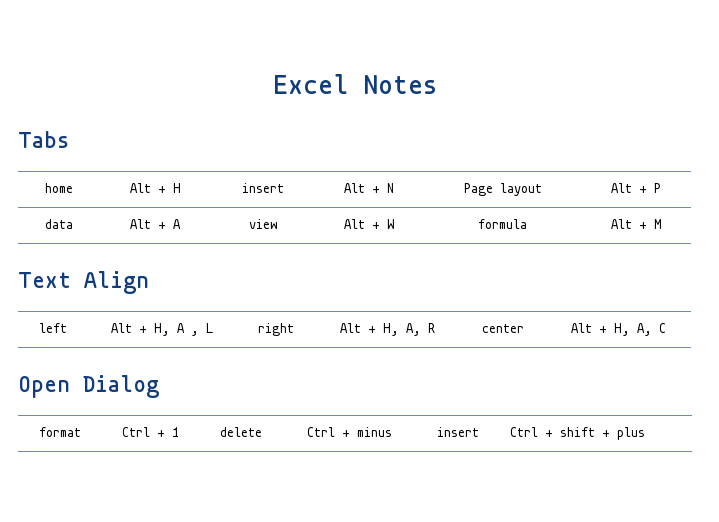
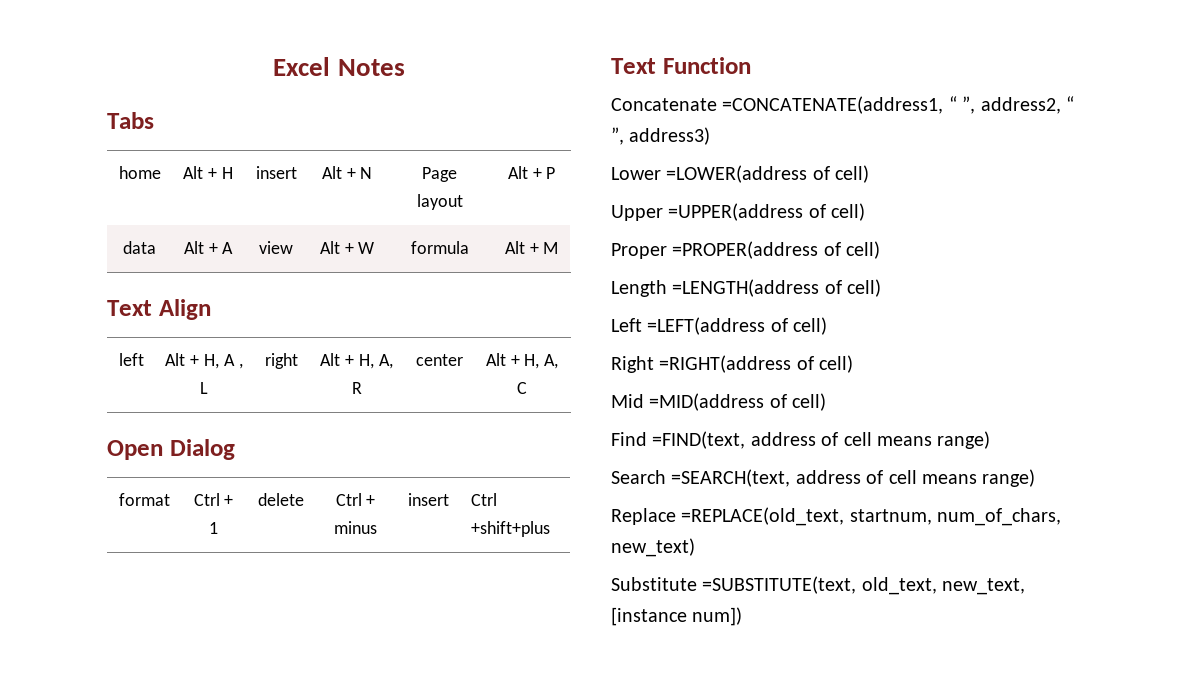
- format | Ctrl + 1 | delete | Ctrl + minus | insert | Ctrl + shift + plus
+ format | Ctrl + 1 | delete | Ctrl + minus | insert | Ctrl +shift+plus
+ Text Function
+ Concatenate =CONCATENATE(address1, “ ”, address2, “ ”, address3)
+ Lower =LOWER(address of cell)
+ Upper =UPPER(address of cell)
+ Proper =PROPER(address of cell)
+ Length =LENGTH(address of cell)
+ Left =LEFT(address of cell)
+ Right =RIGHT(address of cell)
+ Mid =MID(address of cell)
+ Find =FIND(text, address of cell means range)
+ Search =SEARCH(text, address of cell means range)
+ Replace =REPLACE(old_text, startnum, num_of_chars, new_text)
+ Substitute =SUBSTITUTE(text, old_text, new_text, [instance num])

